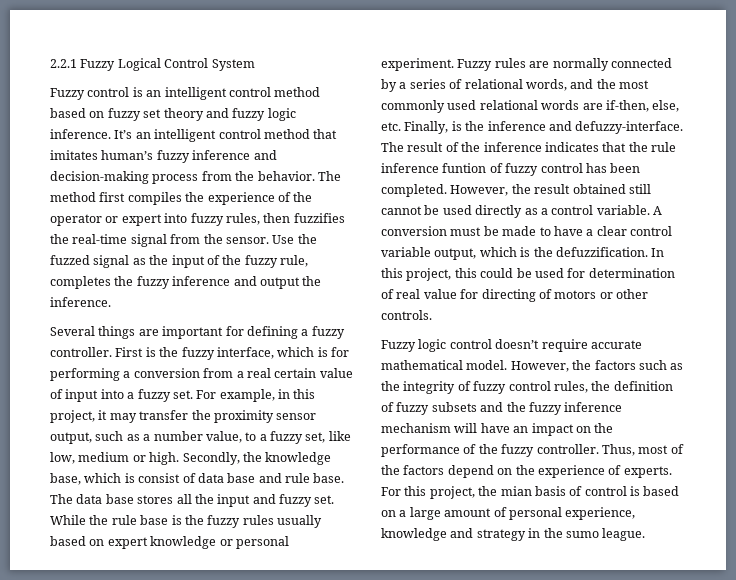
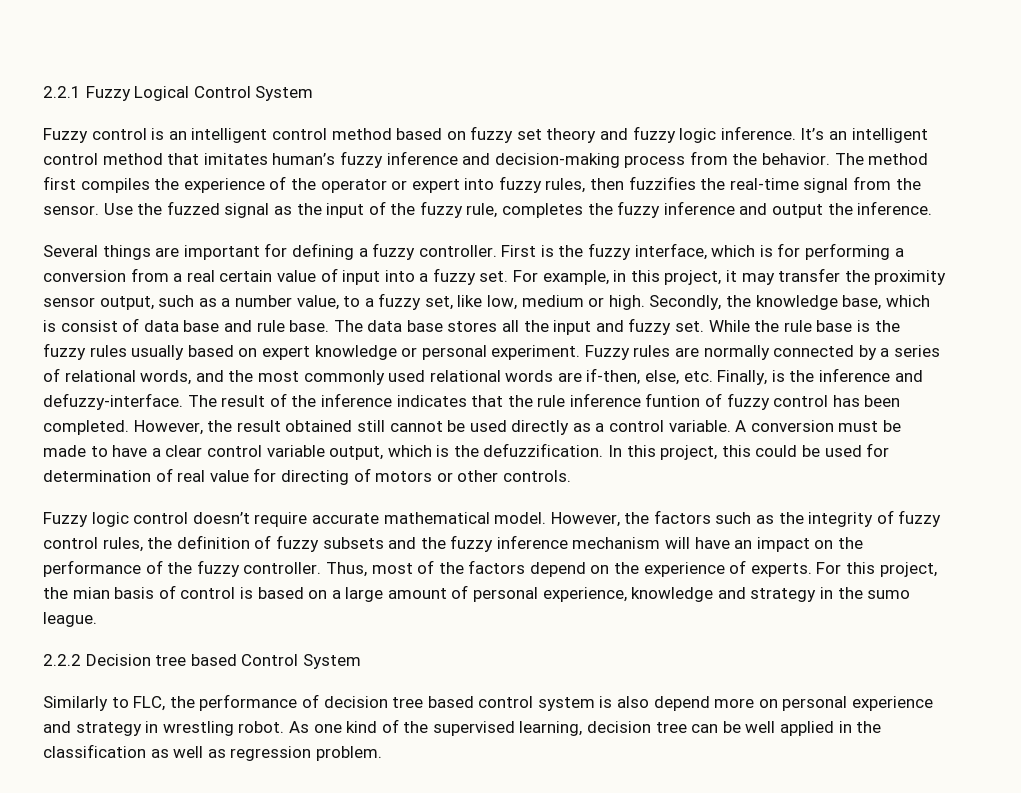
+ 2.2.2 Decision tree based Control System
+ Similarly to FLC, the performance of decision tree based control system is also depend more on personal experience and strategy in wrestling robot. As one kind of the supervised learning, decision tree can be well applied in the classification as well as regression problem.

